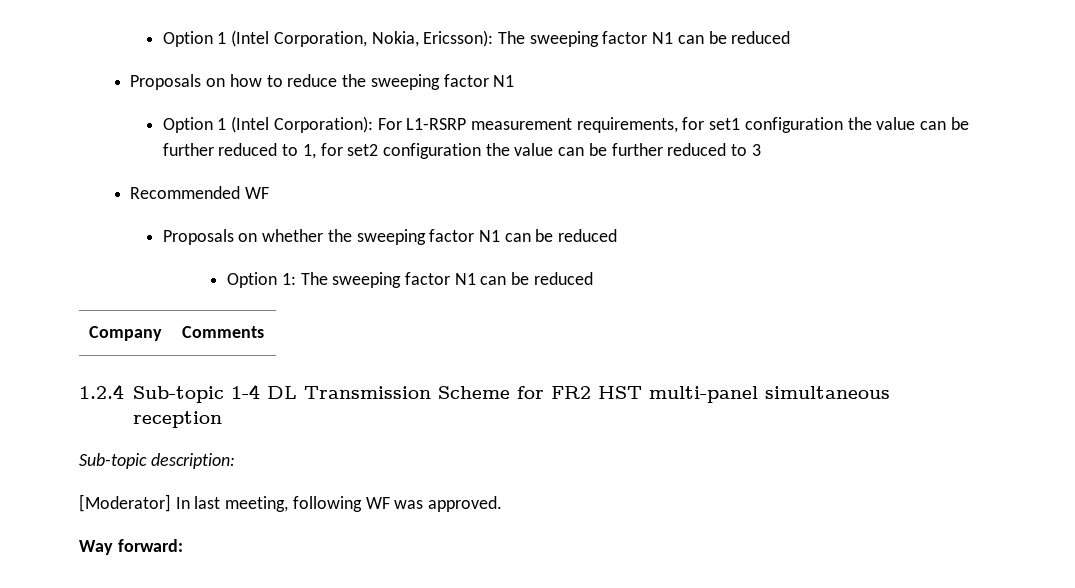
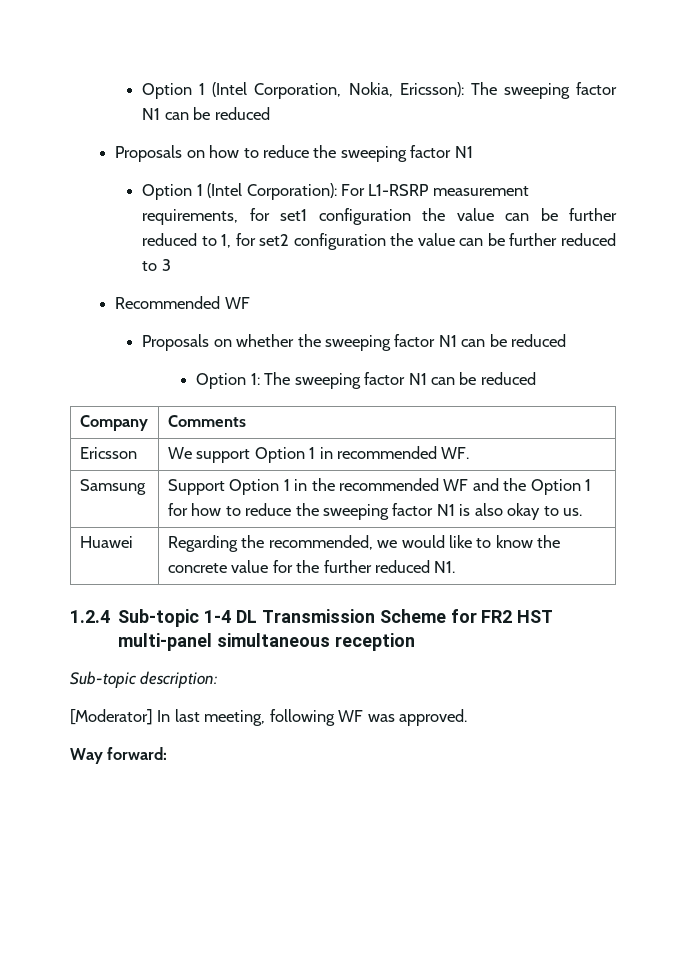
+ Ericsson | We support Option 1 in recommended WF.
+ Samsung | Support Option 1 in the recommended WF and the Option 1 for how to reduce the sweeping factor N1 is also okay to us.
+ Huawei | Regarding the recommended, we would like to know the concrete value for the further reduced N1.

